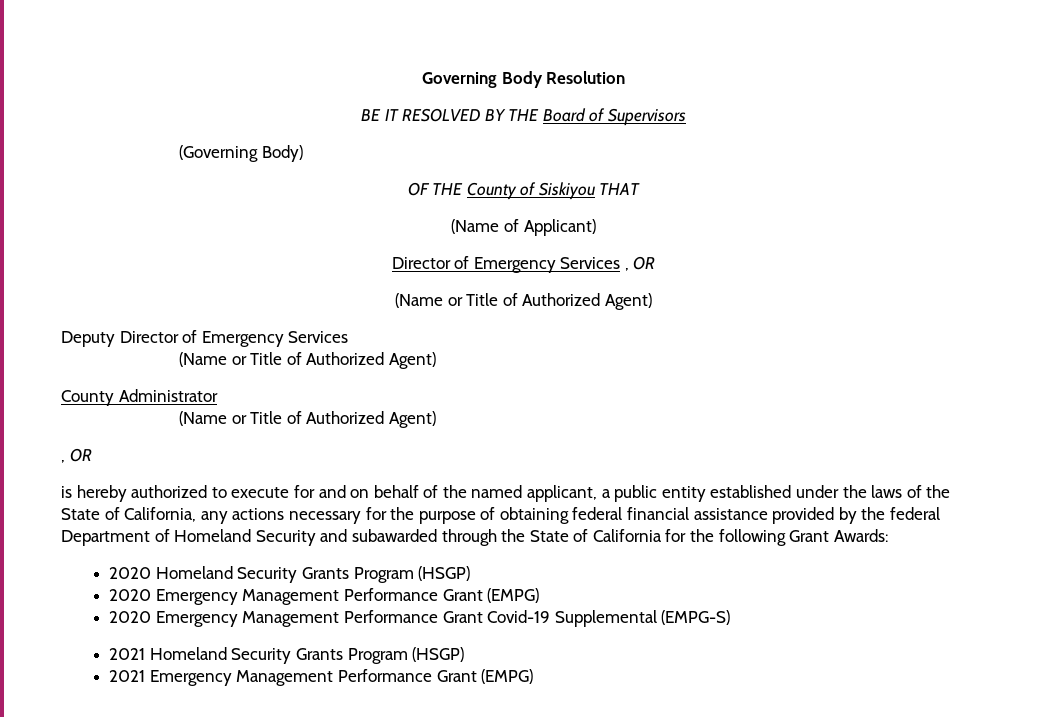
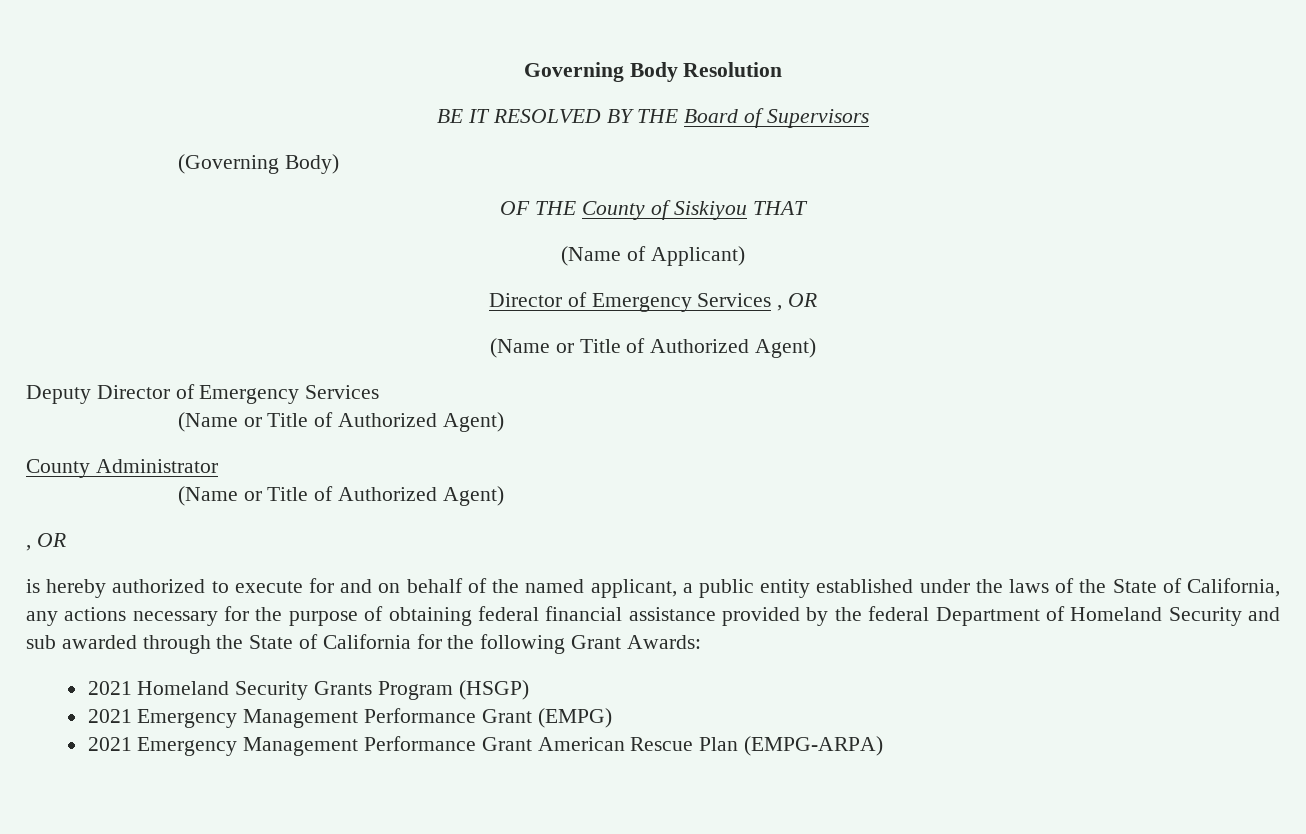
- is hereby authorized to execute for and on behalf of the named applicant, a public entity established under the laws of the State of California, any actions necessary for the purpose of obtaining federal financial assistance provided by the federal Department of Homeland Security and subawarded through the State of California for the following Grant Awards:
+ is hereby authorized to execute for and on behalf of the named applicant, a public entity established under the laws of the State of California, any actions necessary for the purpose of obtaining federal financial assistance provided by the federal Department of Homeland Security and sub awarded through the State of California for the following Grant Awards:
- 2020 Homeland Security Grants Program (HSGP)
- 2020 Emergency Management Performance Grant (EMPG)
- 2020 Emergency Management Performance Grant Covid-19 Supplemental (EMPG-S)
+ 2021 Emergency Management Performance Grant American Rescue Plan (EMPG-ARPA)

